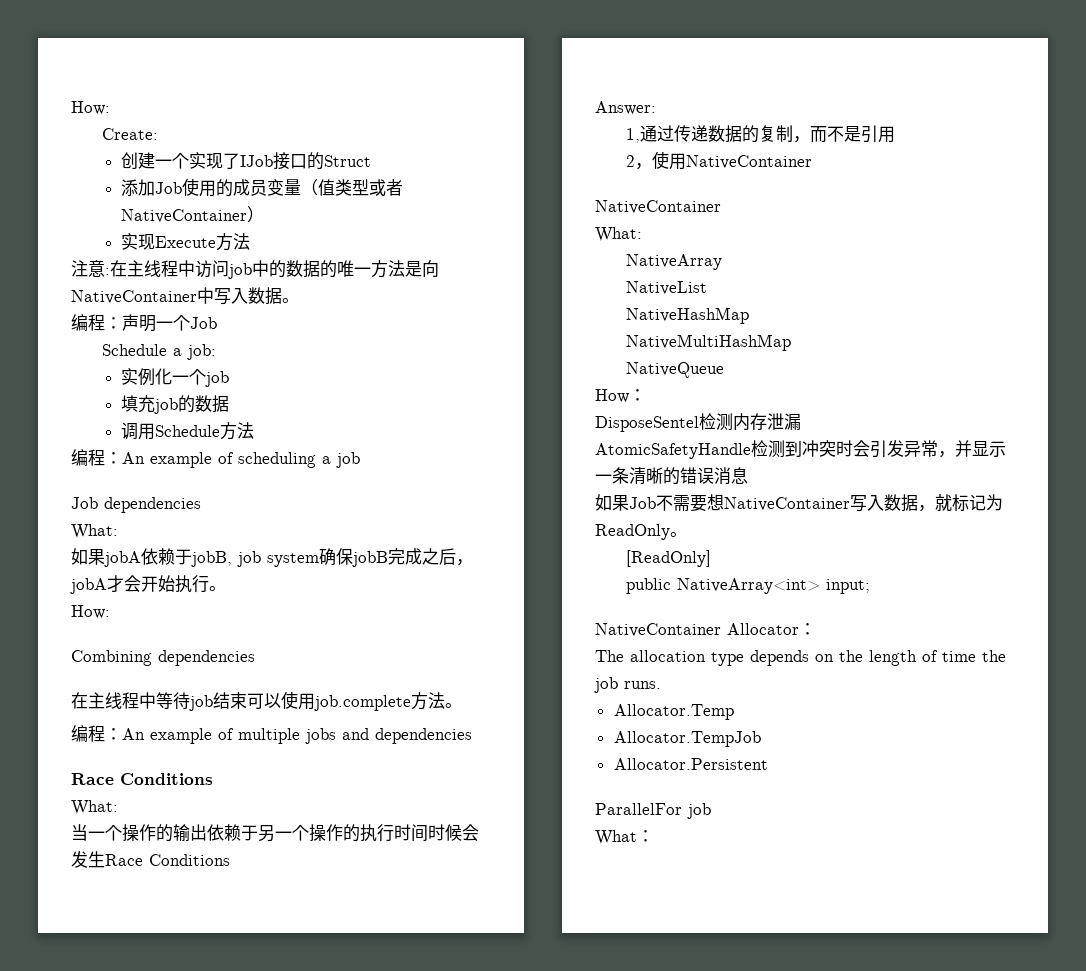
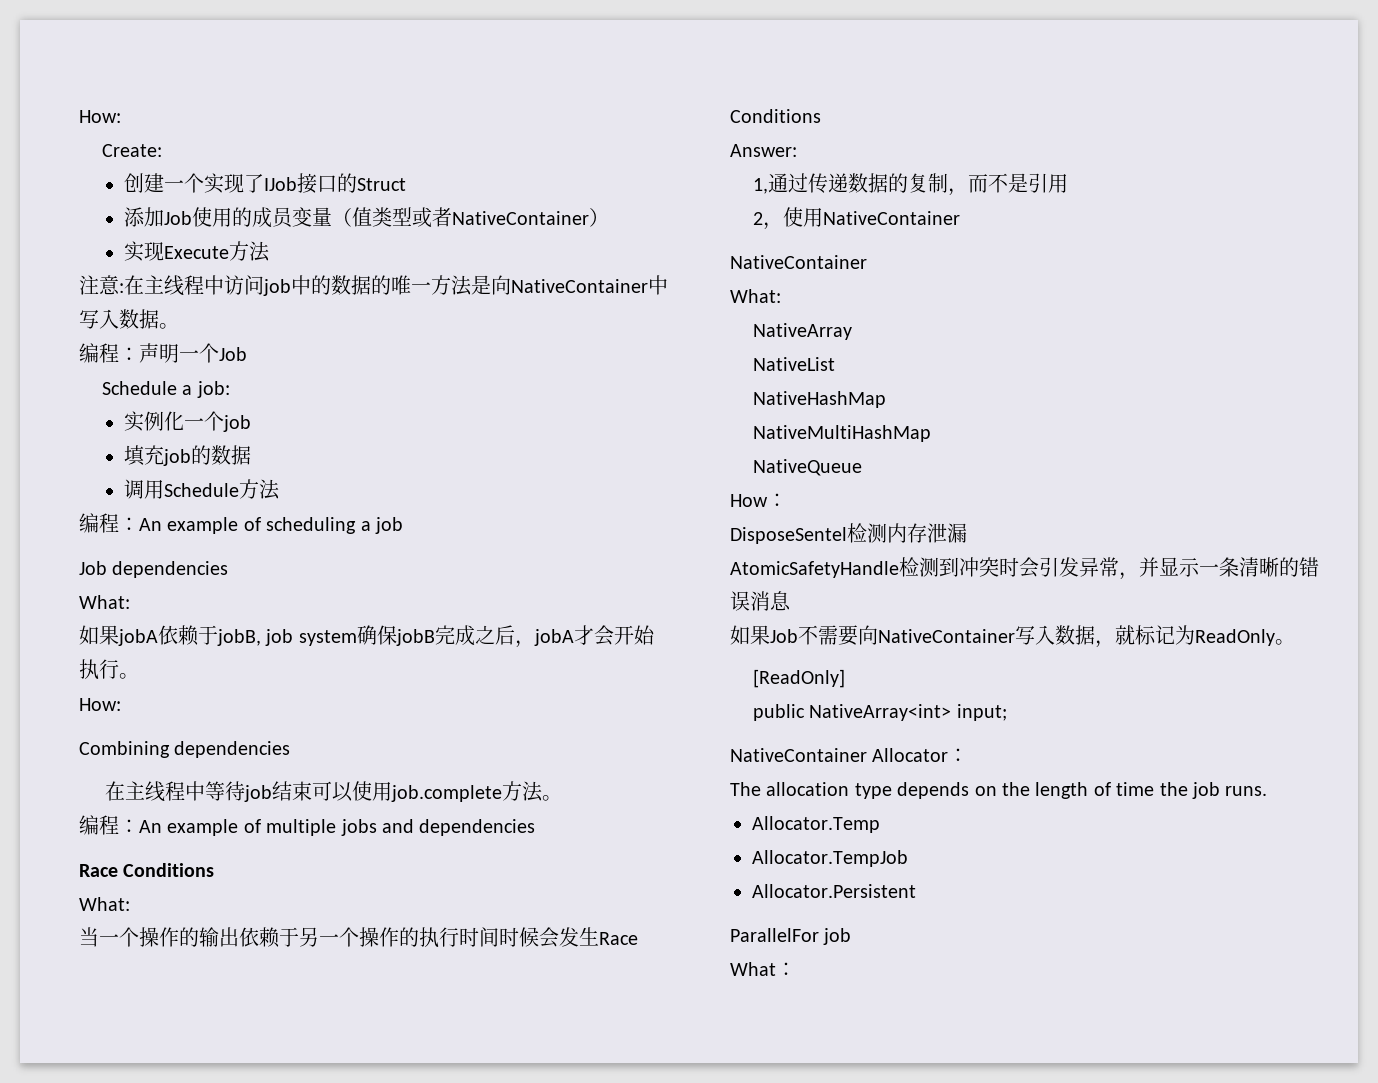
- 如果Job不需要想NativeContainer写入数据，就标记为ReadOnly。
+ 如果Job不需要向NativeContainer写入数据，就标记为ReadOnly。

